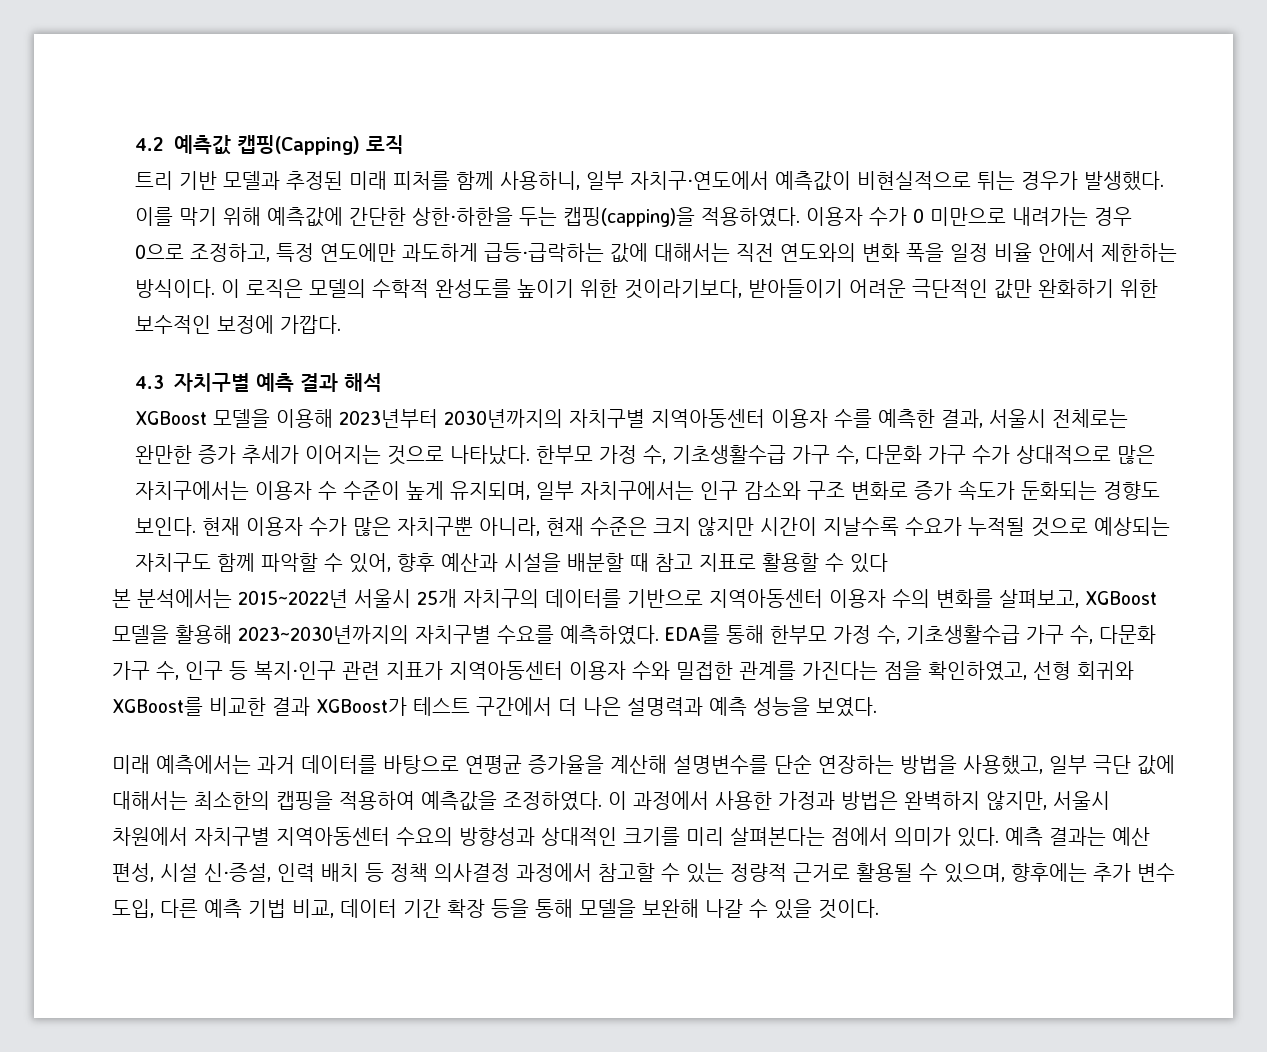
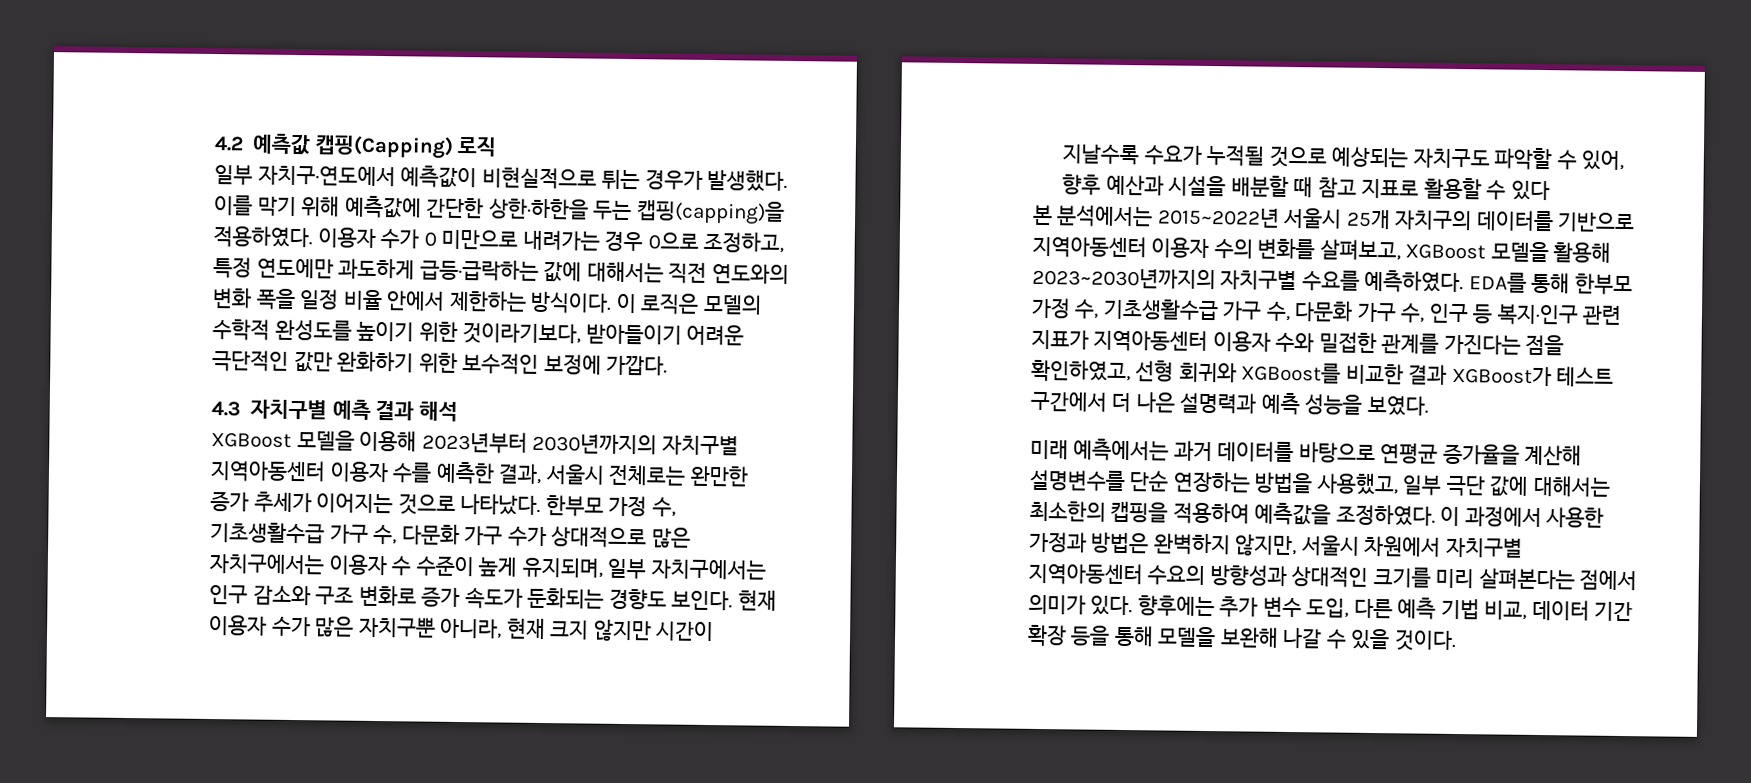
- 트리 기반 모델과 추정된 미래 피처를 함께 사용하니, 일부 자치구·연도에서 예측값이 비현실적으로 튀는 경우가 발생했다.
+ 일부 자치구·연도에서 예측값이 비현실적으로 튀는 경우가 발생했다.
- 현재 이용자 수가 많은 자치구뿐 아니라, 현재 수준은 크지 않지만 시간이 지날수록 수요가 누적될 것으로 예상되는 자치구도 함께 파악할 수 있어, 향후 예산과 시설을 배분할 때 참고 지표로 활용할 수 있다
+ 현재 이용자 수가 많은 자치구뿐 아니라, 현재 크지 않지만 시간이 지날수록 수요가 누적될 것으로 예상되는 자치구도 파악할 수 있어, 향후 예산과 시설을 배분할 때 참고 지표로 활용할 수 있다
- 예측 결과는 예산 편성, 시설 신·증설, 인력 배치 등 정책 의사결정 과정에서 참고할 수 있는 정량적 근거로 활용될 수 있으며, 향후에는 추가 변수 도입, 다른 예측 기법 비교, 데이터 기간 확장 등을 통해 모델을 보완해 나갈 수 있을 것이다.
+ 향후에는 추가 변수 도입, 다른 예측 기법 비교, 데이터 기간 확장 등을 통해 모델을 보완해 나갈 수 있을 것이다.

